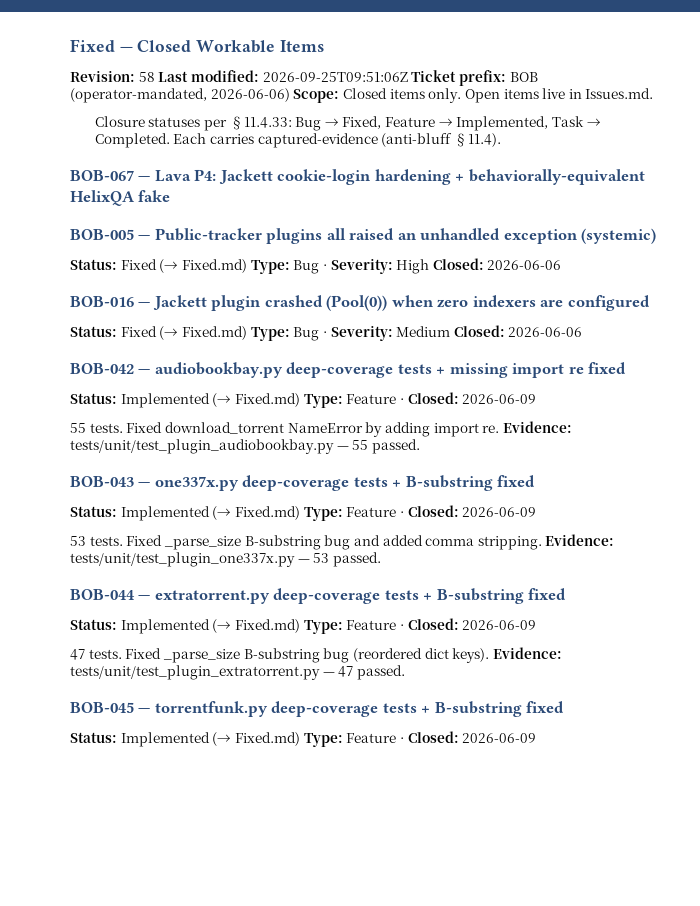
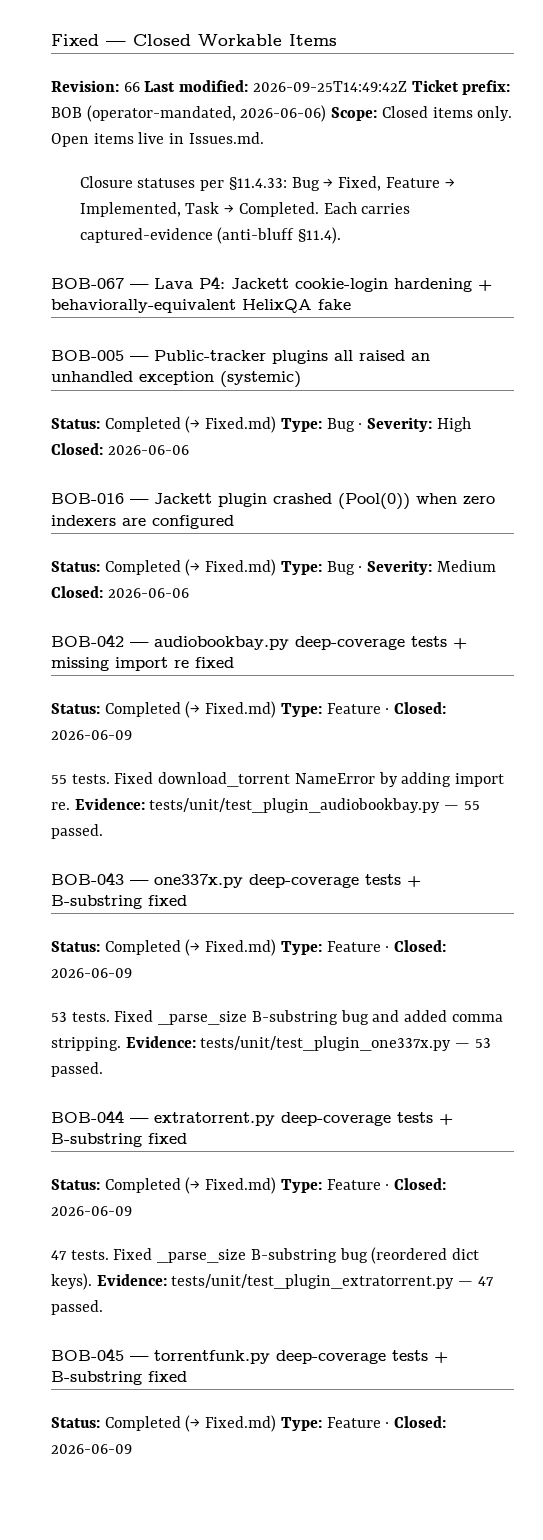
- Revision: 58 Last modified: 2026-09-25T09:51:06Z Ticket prefix: BOB (operator-mandated, 2026-06-06) Scope: Closed items only.
+ Revision: 66 Last modified: 2026-09-25T14:49:42Z Ticket prefix: BOB (operator-mandated, 2026-06-06) Scope: Closed items only.
- Status: Fixed (→ Fixed.md) Type: Bug · Severity: High Closed: 2026-06-06
+ Status: Completed (→ Fixed.md) Type: Bug · Severity: High Closed: 2026-06-06
- Status: Fixed (→ Fixed.md) Type: Bug · Severity: Medium Closed: 2026-06-06
+ Status: Completed (→ Fixed.md) Type: Bug · Severity: Medium Closed: 2026-06-06
  BOB-042 — audiobookbay.py deep-coverage tests + missing import re fixed
- Status: Implemented (→ Fixed.md) Type: Feature · Closed: 2026-06-09
+ Status: Completed (→ Fixed.md) Type: Feature · Closed: 2026-06-09
  BOB-043 — one337x.py deep-coverage tests + B-substring fixed
- Status: Implemented (→ Fixed.md) Type: Feature · Closed: 2026-06-09
+ Status: Completed (→ Fixed.md) Type: Feature · Closed: 2026-06-09
  BOB-044 — extratorrent.py deep-coverage tests + B-substring fixed
- Status: Implemented (→ Fixed.md) Type: Feature · Closed: 2026-06-09
+ Status: Completed (→ Fixed.md) Type: Feature · Closed: 2026-06-09
  BOB-045 — torrentfunk.py deep-coverage tests + B-substring fixed
- Status: Implemented (→ Fixed.md) Type: Feature · Closed: 2026-06-09
+ Status: Completed (→ Fixed.md) Type: Feature · Closed: 2026-06-09

